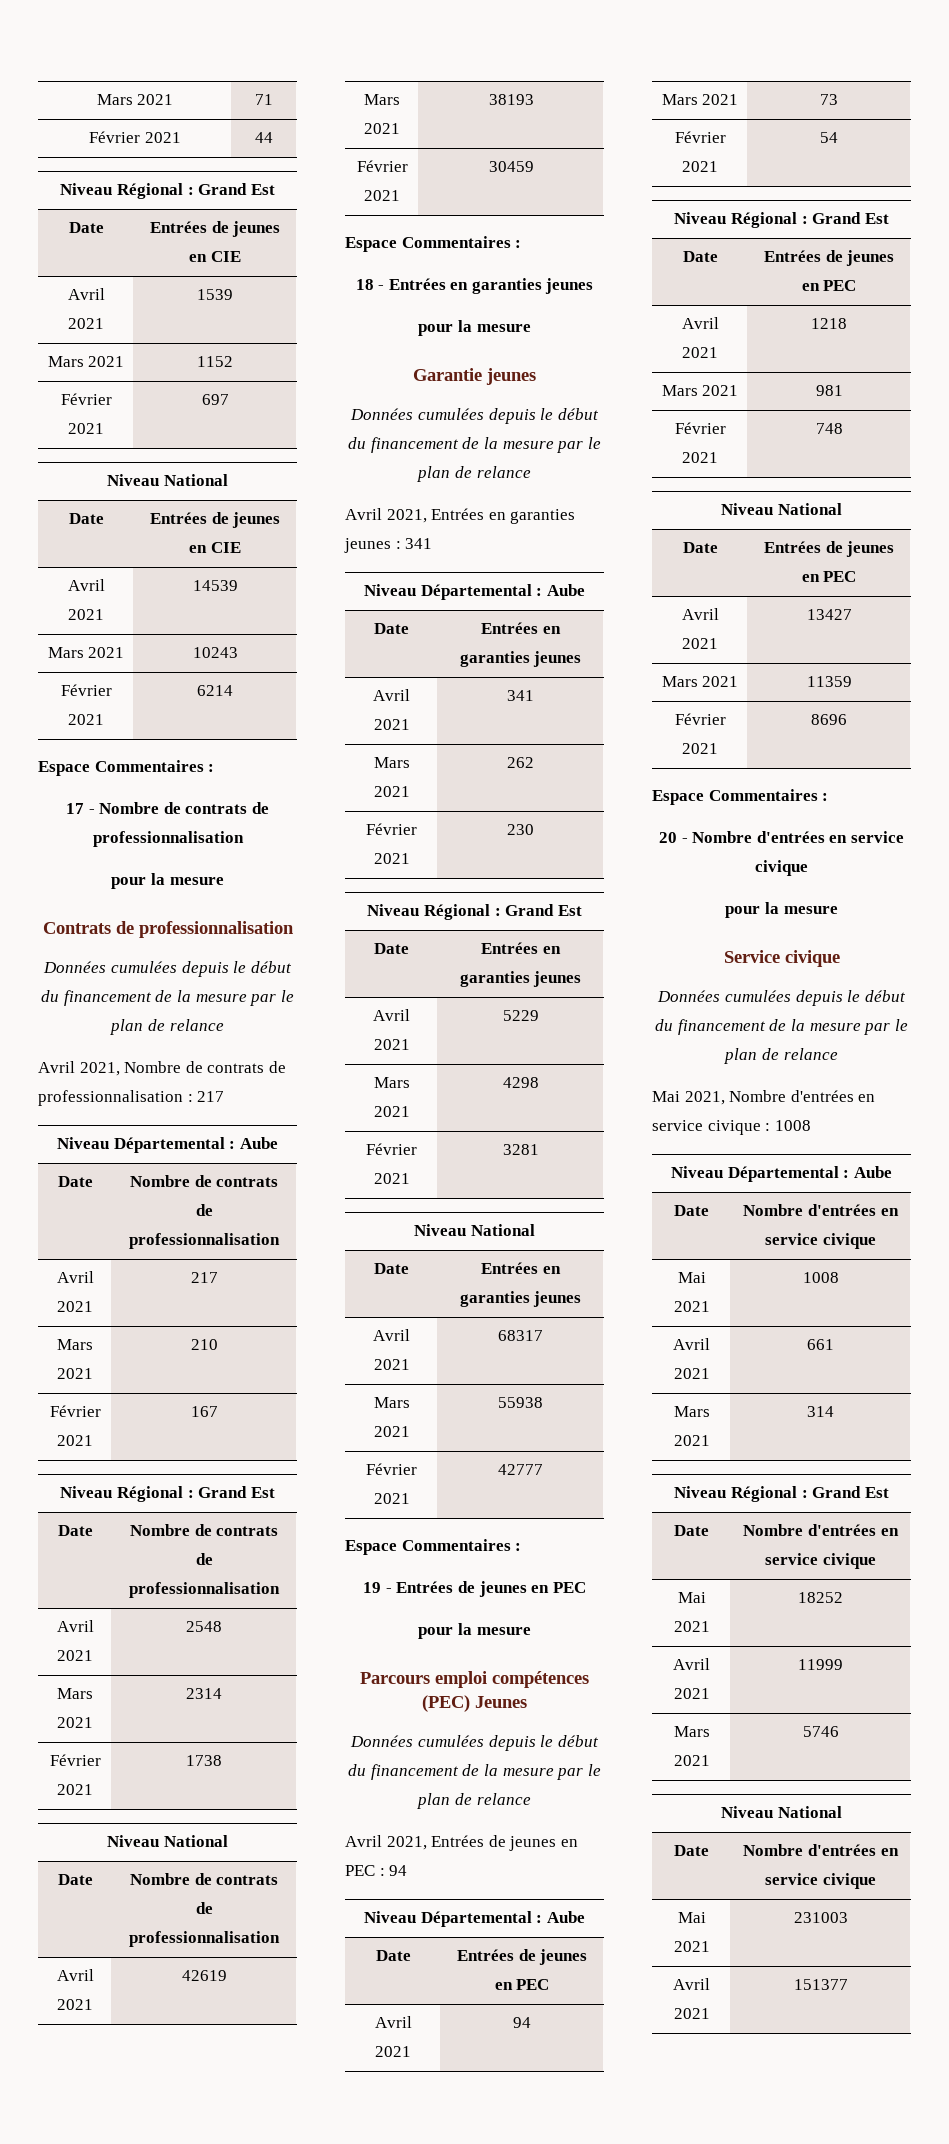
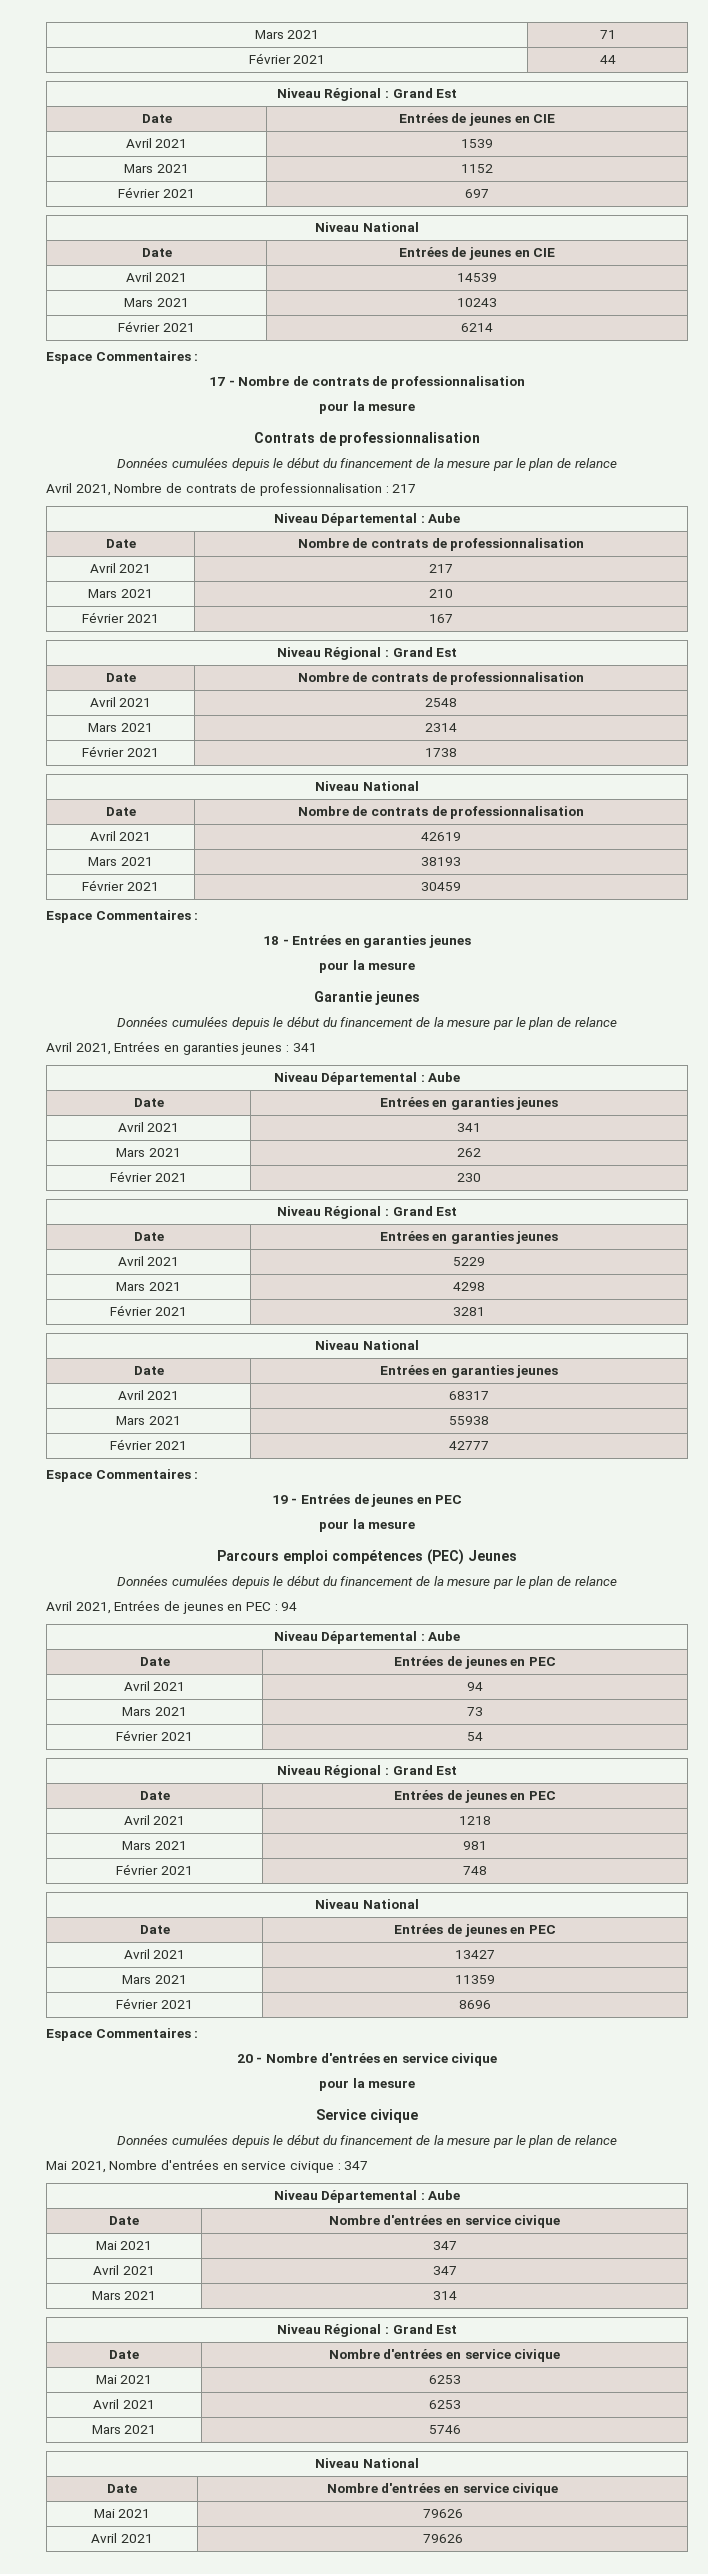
- Mai 2021, Nombre d'entrées en service civique : 1008
+ Mai 2021, Nombre d'entrées en service civique : 347
- Mai 2021 | 1008
- Avril 2021 | 661
+ Mai 2021 | 347
+ Avril 2021 | 347
- Mai 2021 | 18252
- Avril 2021 | 11999
+ Mai 2021 | 6253
+ Avril 2021 | 6253
- Mai 2021 | 231003
- Avril 2021 | 151377
+ Mai 2021 | 79626
+ Avril 2021 | 79626

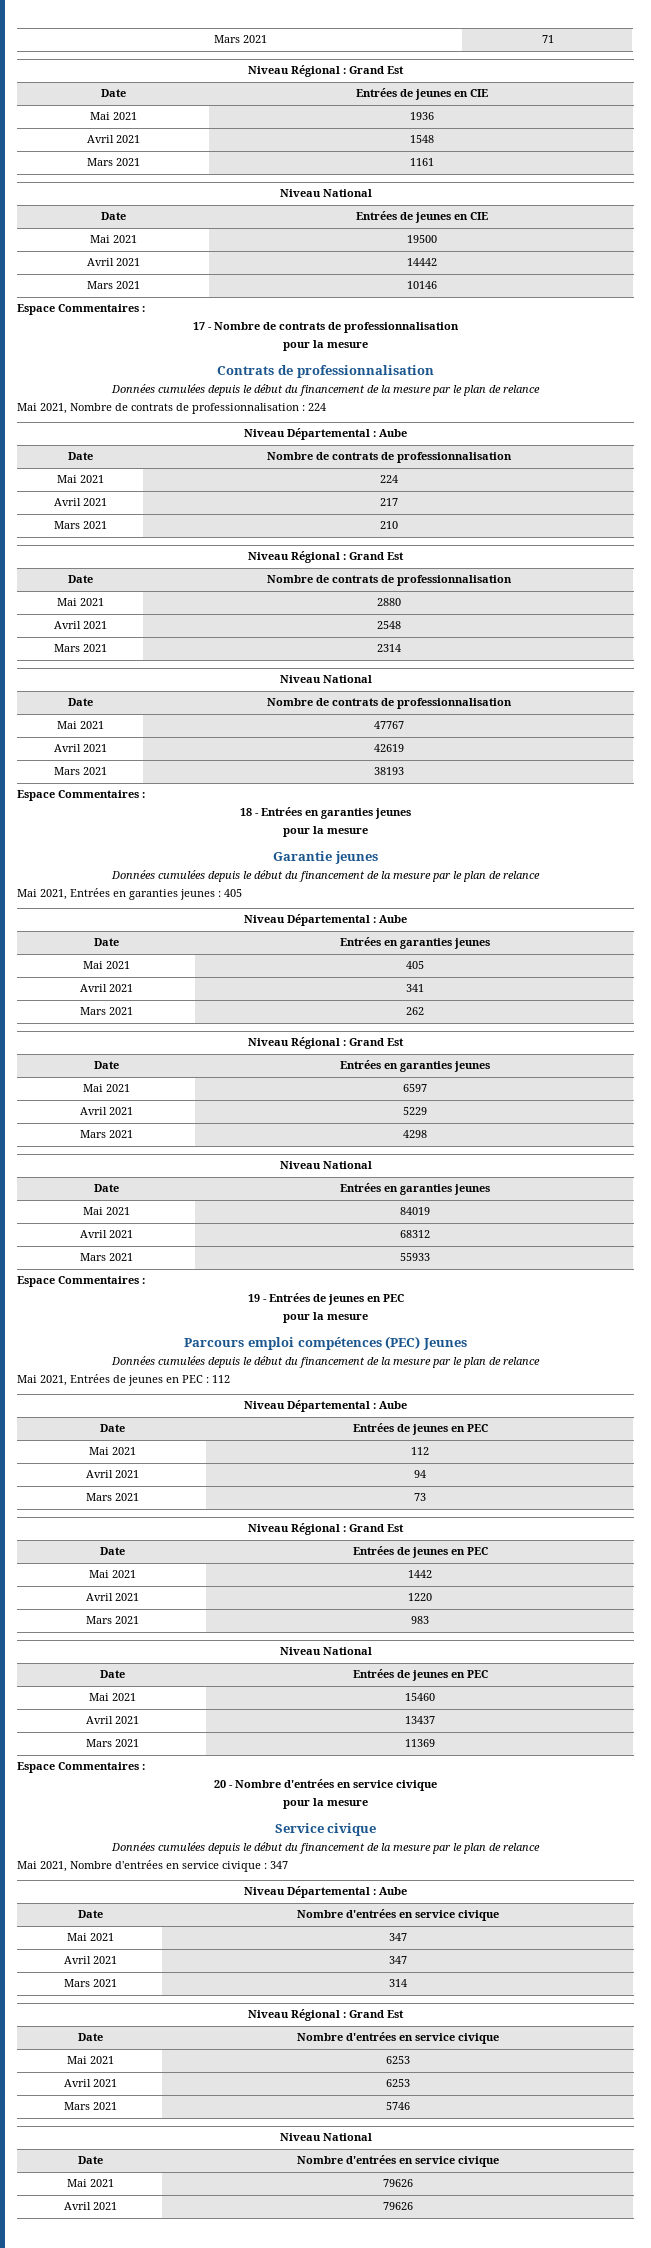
- Février 2021 | 44
- Avril 2021 | 1539
- Mars 2021 | 1152
- Février 2021 | 697
+ Mai 2021 | 1936
+ Avril 2021 | 1548
+ Mars 2021 | 1161
- Avril 2021 | 14539
- Mars 2021 | 10243
- Février 2021 | 6214
+ Mai 2021 | 19500
+ Avril 2021 | 14442
+ Mars 2021 | 10146
- Avril 2021, Nombre de contrats de professionnalisation : 217
+ Mai 2021, Nombre de contrats de professionnalisation : 224
+ Mai 2021 | 224
- Février 2021 | 167
+ Mai 2021 | 2880
- Février 2021 | 1738
+ Mai 2021 | 47767
- Février 2021 | 30459
- Avril 2021, Entrées en garanties jeunes : 341
+ Mai 2021, Entrées en garanties jeunes : 405
+ Mai 2021 | 405
- Février 2021 | 230
+ Mai 2021 | 6597
- Février 2021 | 3281
- Avril 2021 | 68317
- Mars 2021 | 55938
- Février 2021 | 42777
+ Mai 2021 | 84019
+ Avril 2021 | 68312
+ Mars 2021 | 55933
- Avril 2021, Entrées de jeunes en PEC : 94
+ Mai 2021, Entrées de jeunes en PEC : 112
+ Mai 2021 | 112
- Février 2021 | 54
- Avril 2021 | 1218
- Mars 2021 | 981
- Février 2021 | 748
+ Mai 2021 | 1442
+ Avril 2021 | 1220
+ Mars 2021 | 983
- Avril 2021 | 13427
- Mars 2021 | 11359
- Février 2021 | 8696
+ Mai 2021 | 15460
+ Avril 2021 | 13437
+ Mars 2021 | 11369

